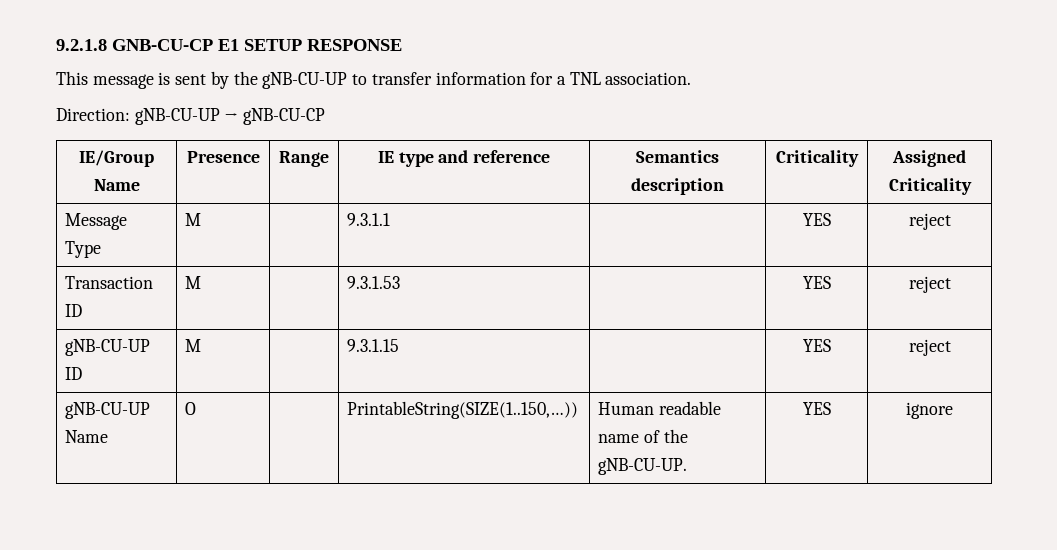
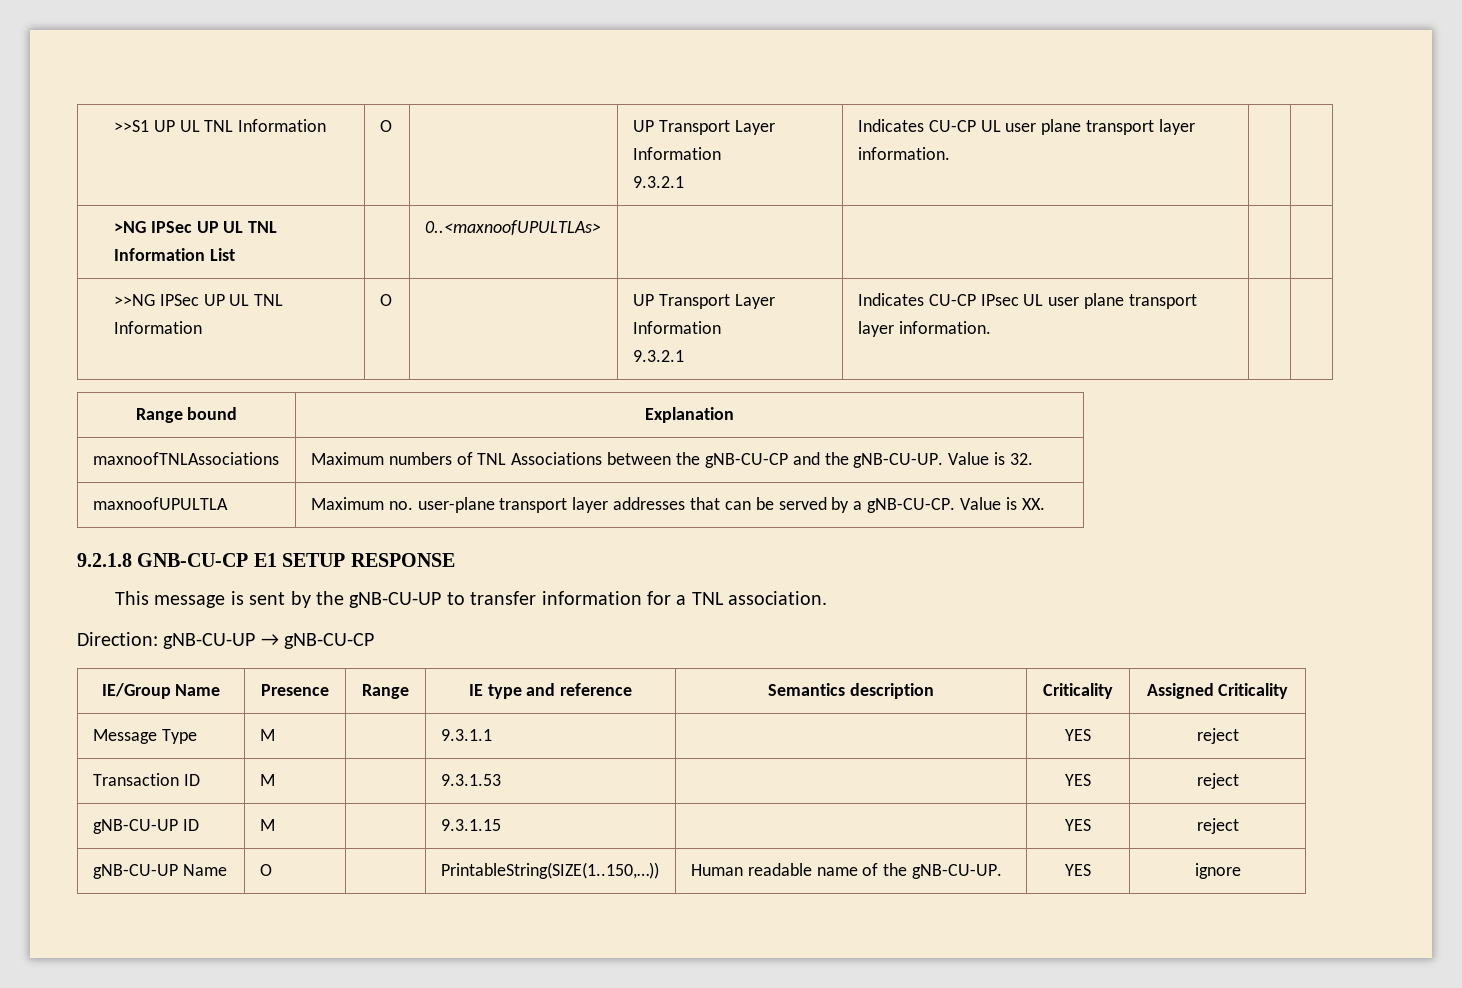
+ >>S1 UP UL TNL Information | O | | UP Transport Layer Information
+ 9.3.2.1 | Indicates CU-CP UL user plane transport layer information. | |
+ >NG IPSec UP UL TNL Information List | | 0..<maxnoofUPULTLAs> | | | |
+ >>NG IPSec UP UL TNL Information | O | | UP Transport Layer Information
+ 9.3.2.1 | Indicates CU-CP IPsec UL user plane transport layer information. | |
+ Range bound | Explanation
+ maxnoofTNLAssociations | Maximum numbers of TNL Associations between the gNB-CU-CP and the gNB-CU-UP. Value is 32.
+ maxnoofUPULTLA | Maximum no. user-plane transport layer addresses that can be served by a gNB-CU-CP. Value is XX.

